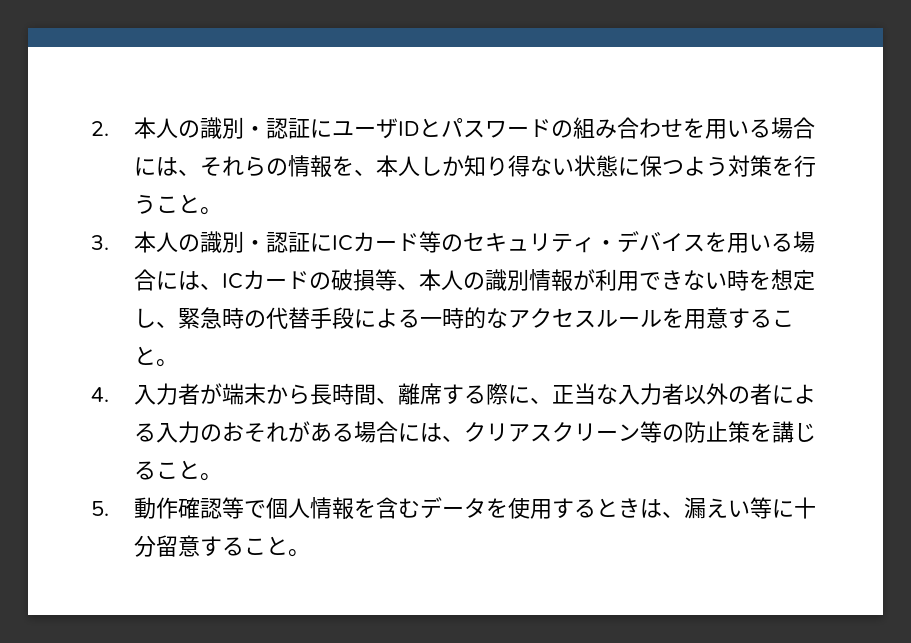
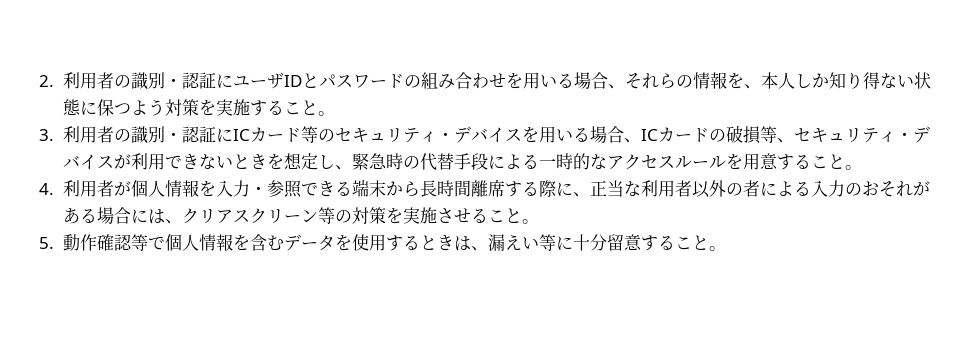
- 2.本人の識別・認証にユーザIDとパスワードの組み合わせを用いる場合には、それらの情報を、本人しか知り得ない状態に保つよう対策を行うこと。
+ 2.利用者の識別・認証にユーザIDとパスワードの組み合わせを用いる場合、それらの情報を、本人しか知り得ない状態に保つよう対策を実施すること。
- 3.本人の識別・認証にICカード等のセキュリティ・デバイスを用いる場合には、ICカードの破損等、本人の識別情報が利用できない時を想定し、緊急時の代替手段による一時的なアクセスルールを用意すること。
+ 3.利用者の識別・認証にICカード等のセキュリティ・デバイスを用いる場合、ICカードの破損等、セキュリティ・デバイスが利用できないときを想定し、緊急時の代替手段による一時的なアクセスルールを用意すること。
- 4.入力者が端末から長時間、離席する際に、正当な入力者以外の者による入力のおそれがある場合には、クリアスクリーン等の防止策を講じること。
+ 4.利用者が個人情報を入力・参照できる端末から長時間離席する際に、正当な利用者以外の者による入力のおそれがある場合には、クリアスクリーン等の対策を実施させること。

